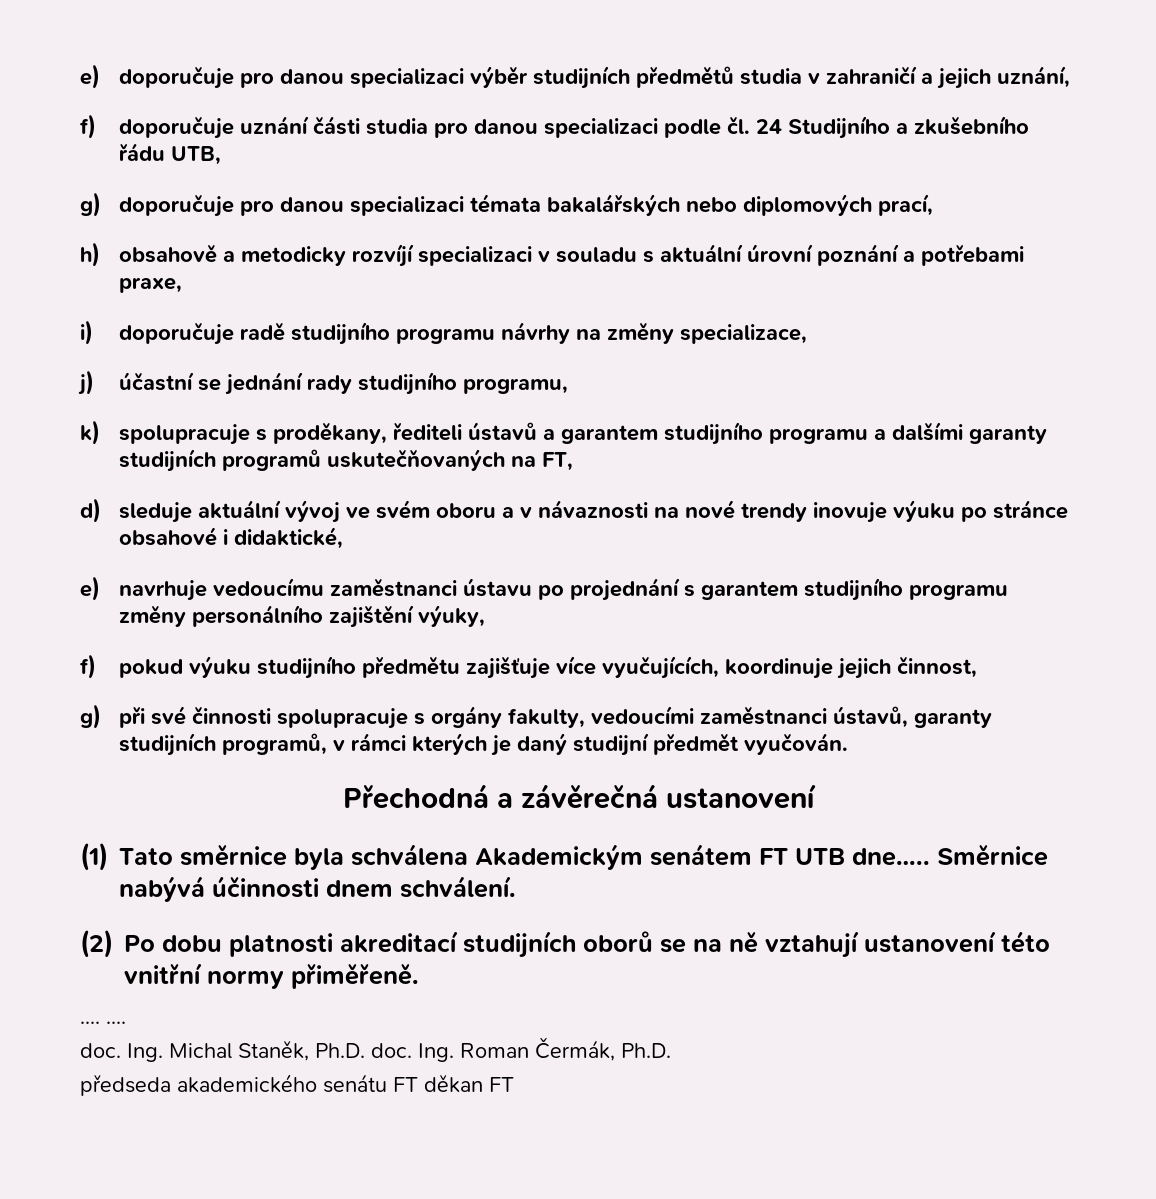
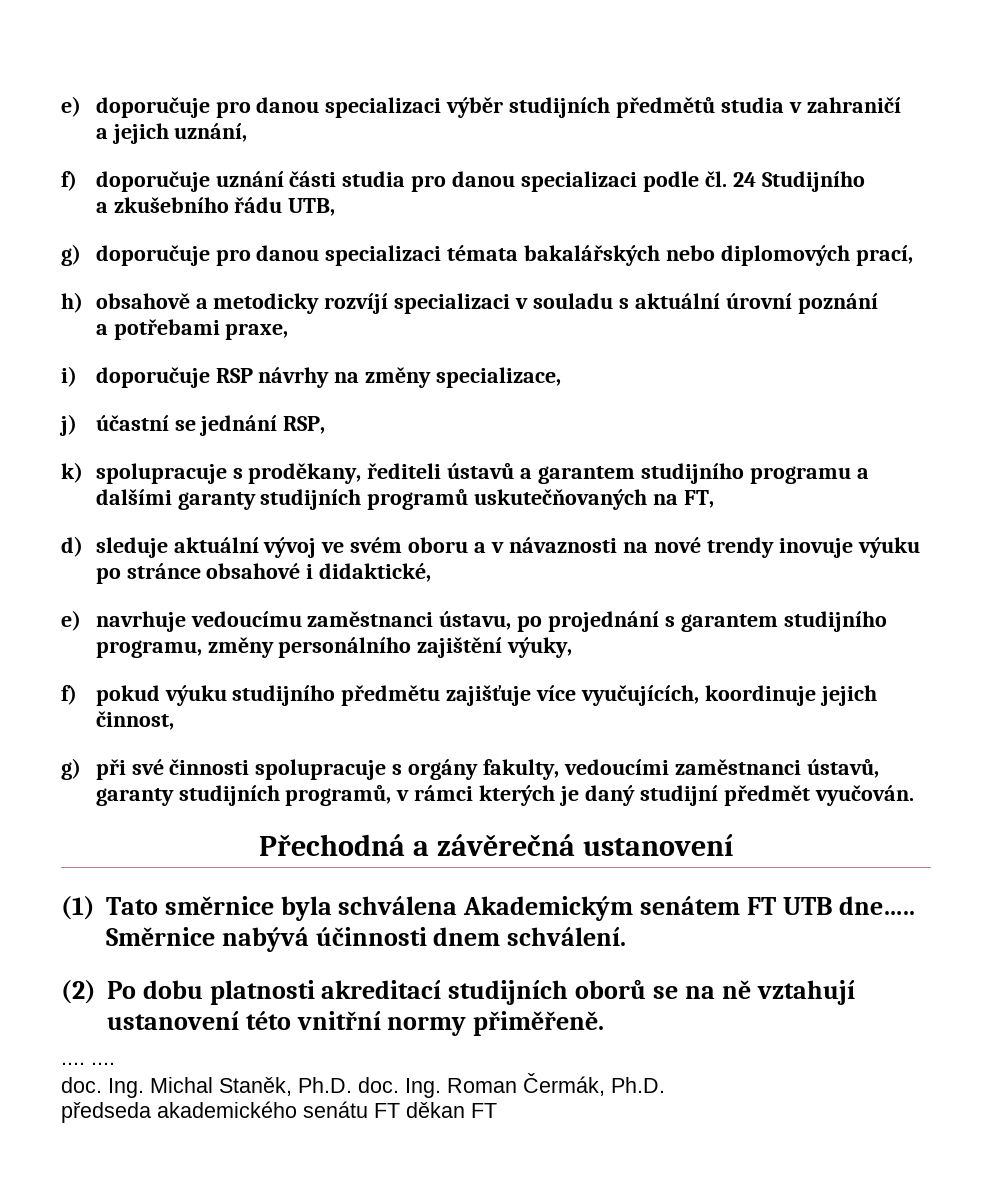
- e) doporučuje pro danou specializaci výběr studijních předmětů studia v zahraničí a jejich uznání,
+ e) doporučuje pro danou specializaci výběr studijních předmětů studia v zahraničí
+ a jejich uznání,
- f) doporučuje uznání části studia pro danou specializaci podle čl. 24 Studijního a zkušebního řádu UTB,
+ f) doporučuje uznání části studia pro danou specializaci podle čl. 24 Studijního
+ a zkušebního řádu UTB,
- h) obsahově a metodicky rozvíjí specializaci v souladu s aktuální úrovní poznání a potřebami praxe,
+ h) obsahově a metodicky rozvíjí specializaci v souladu s aktuální úrovní poznání
+ a potřebami praxe,
- i) doporučuje radě studijního programu návrhy na změny specializace,
+ i) doporučuje RSP návrhy na změny specializace,
- j) účastní se jednání rady studijního programu,
+ j) účastní se jednání RSP,
- e) navrhuje vedoucímu zaměstnanci ústavu po projednání s garantem studijního programu změny personálního zajištění výuky,
+ e) navrhuje vedoucímu zaměstnanci ústavu, po projednání s garantem studijního programu, změny personálního zajištění výuky,

